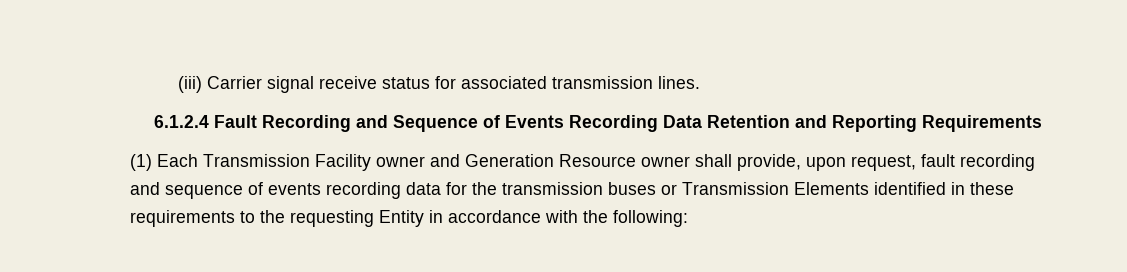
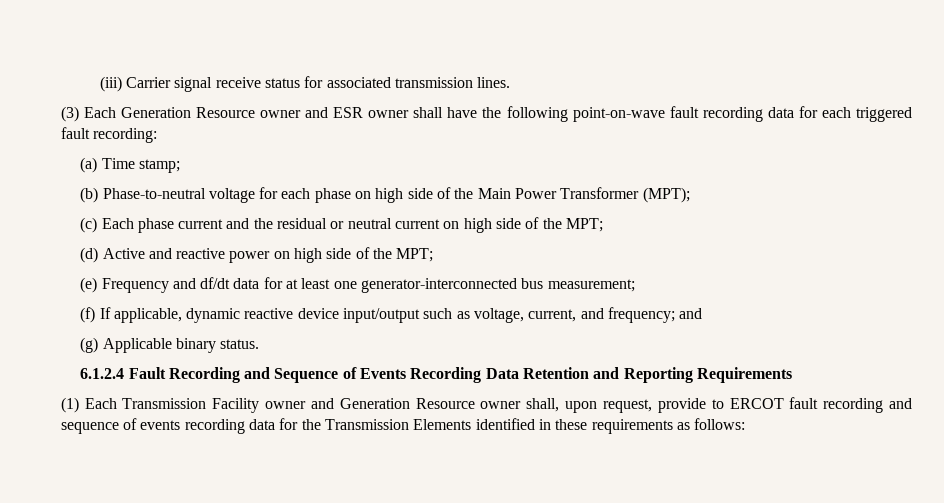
+ (3) Each Generation Resource owner and ESR owner shall have the following point-on-wave fault recording data for each triggered fault recording:
+ (a) Time stamp;
+ (b) Phase-to-neutral voltage for each phase on high side of the Main Power Transformer (MPT);
+ (c) Each phase current and the residual or neutral current on high side of the MPT;
+ (d) Active and reactive power on high side of the MPT;
+ (e) Frequency and df/dt data for at least one generator-interconnected bus measurement;
+ (f) If applicable, dynamic reactive device input/output such as voltage, current, and frequency; and
+ (g) Applicable binary status.
- (1) Each Transmission Facility owner and Generation Resource owner shall provide, upon request, fault recording and sequence of events recording data for the transmission buses or Transmission Elements identified in these requirements to the requesting Entity in accordance with the following:
+ (1) Each Transmission Facility owner and Generation Resource owner shall, upon request, provide to ERCOT fault recording and sequence of events recording data for the Transmission Elements identified in these requirements as follows:

